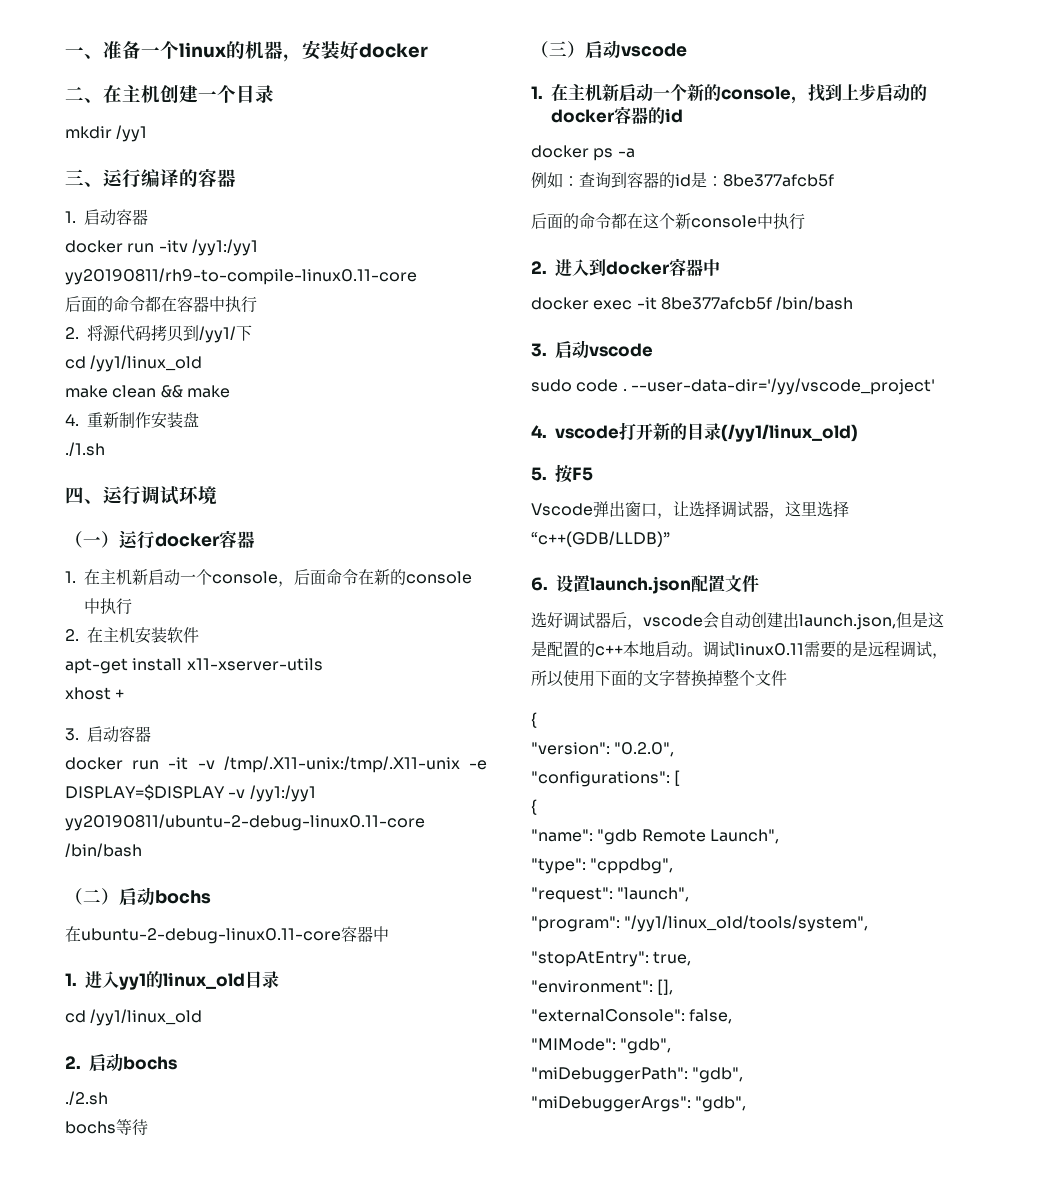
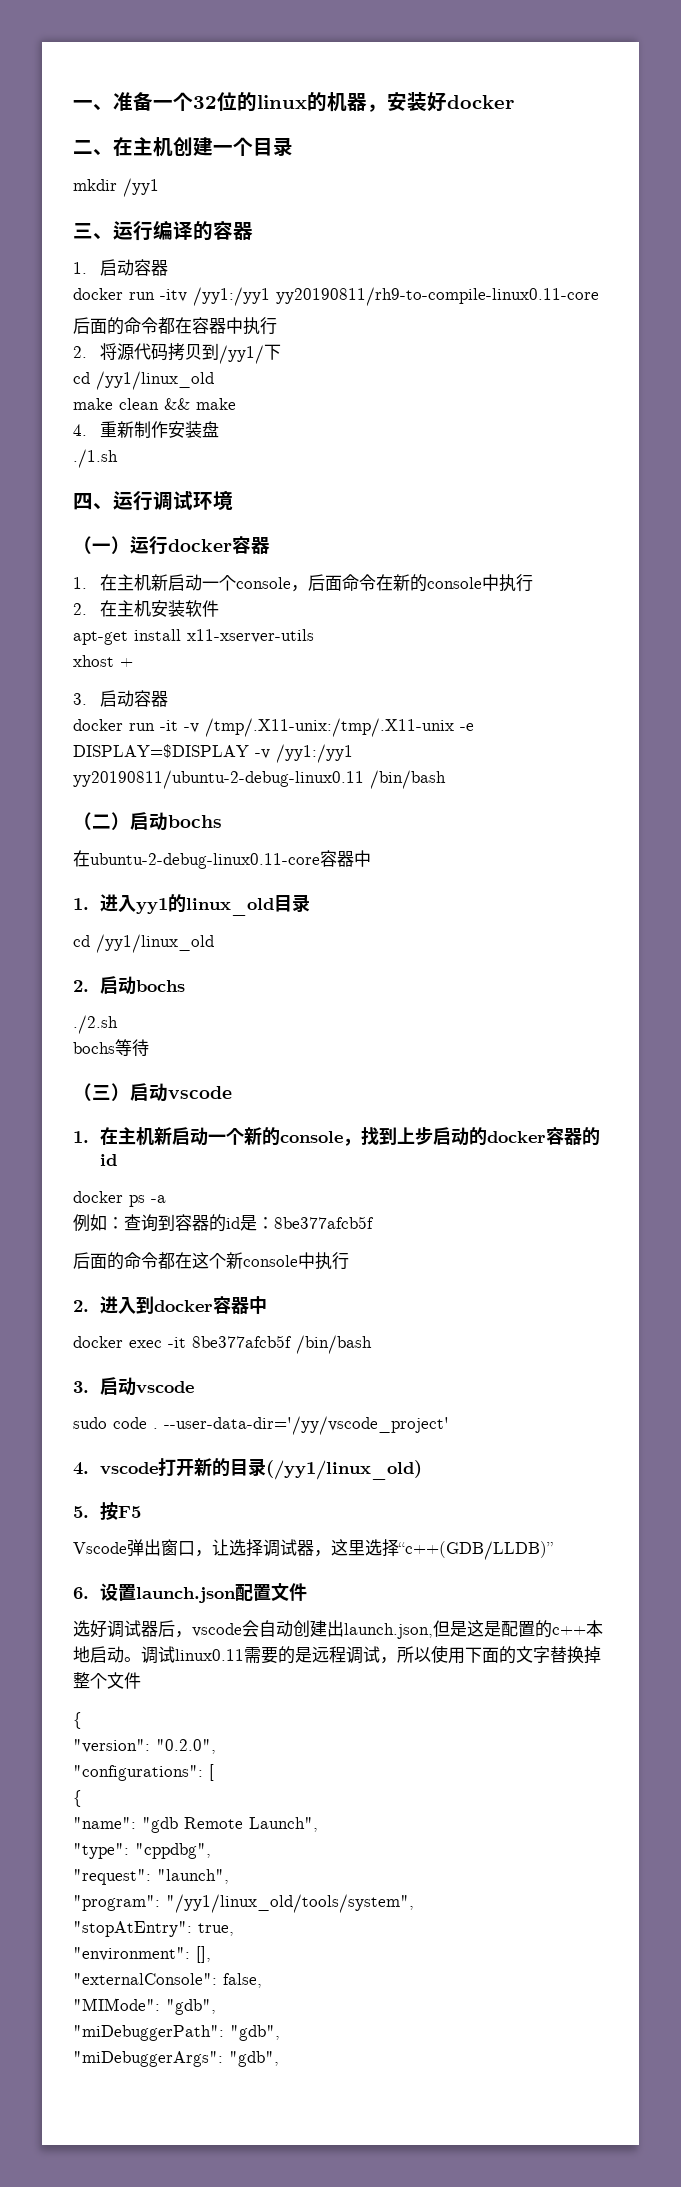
- 一、准备一个linux的机器，安装好docker
+ 一、准备一个32位的linux的机器，安装好docker
- docker run -it -v /tmp/.X11-unix:/tmp/.X11-unix -e DISPLAY=$DISPLAY -v /yy1:/yy1 yy20190811/ubuntu-2-debug-linux0.11-core /bin/bash
+ docker run -it -v /tmp/.X11-unix:/tmp/.X11-unix -e DISPLAY=$DISPLAY -v /yy1:/yy1 yy20190811/ubuntu-2-debug-linux0.11 /bin/bash

